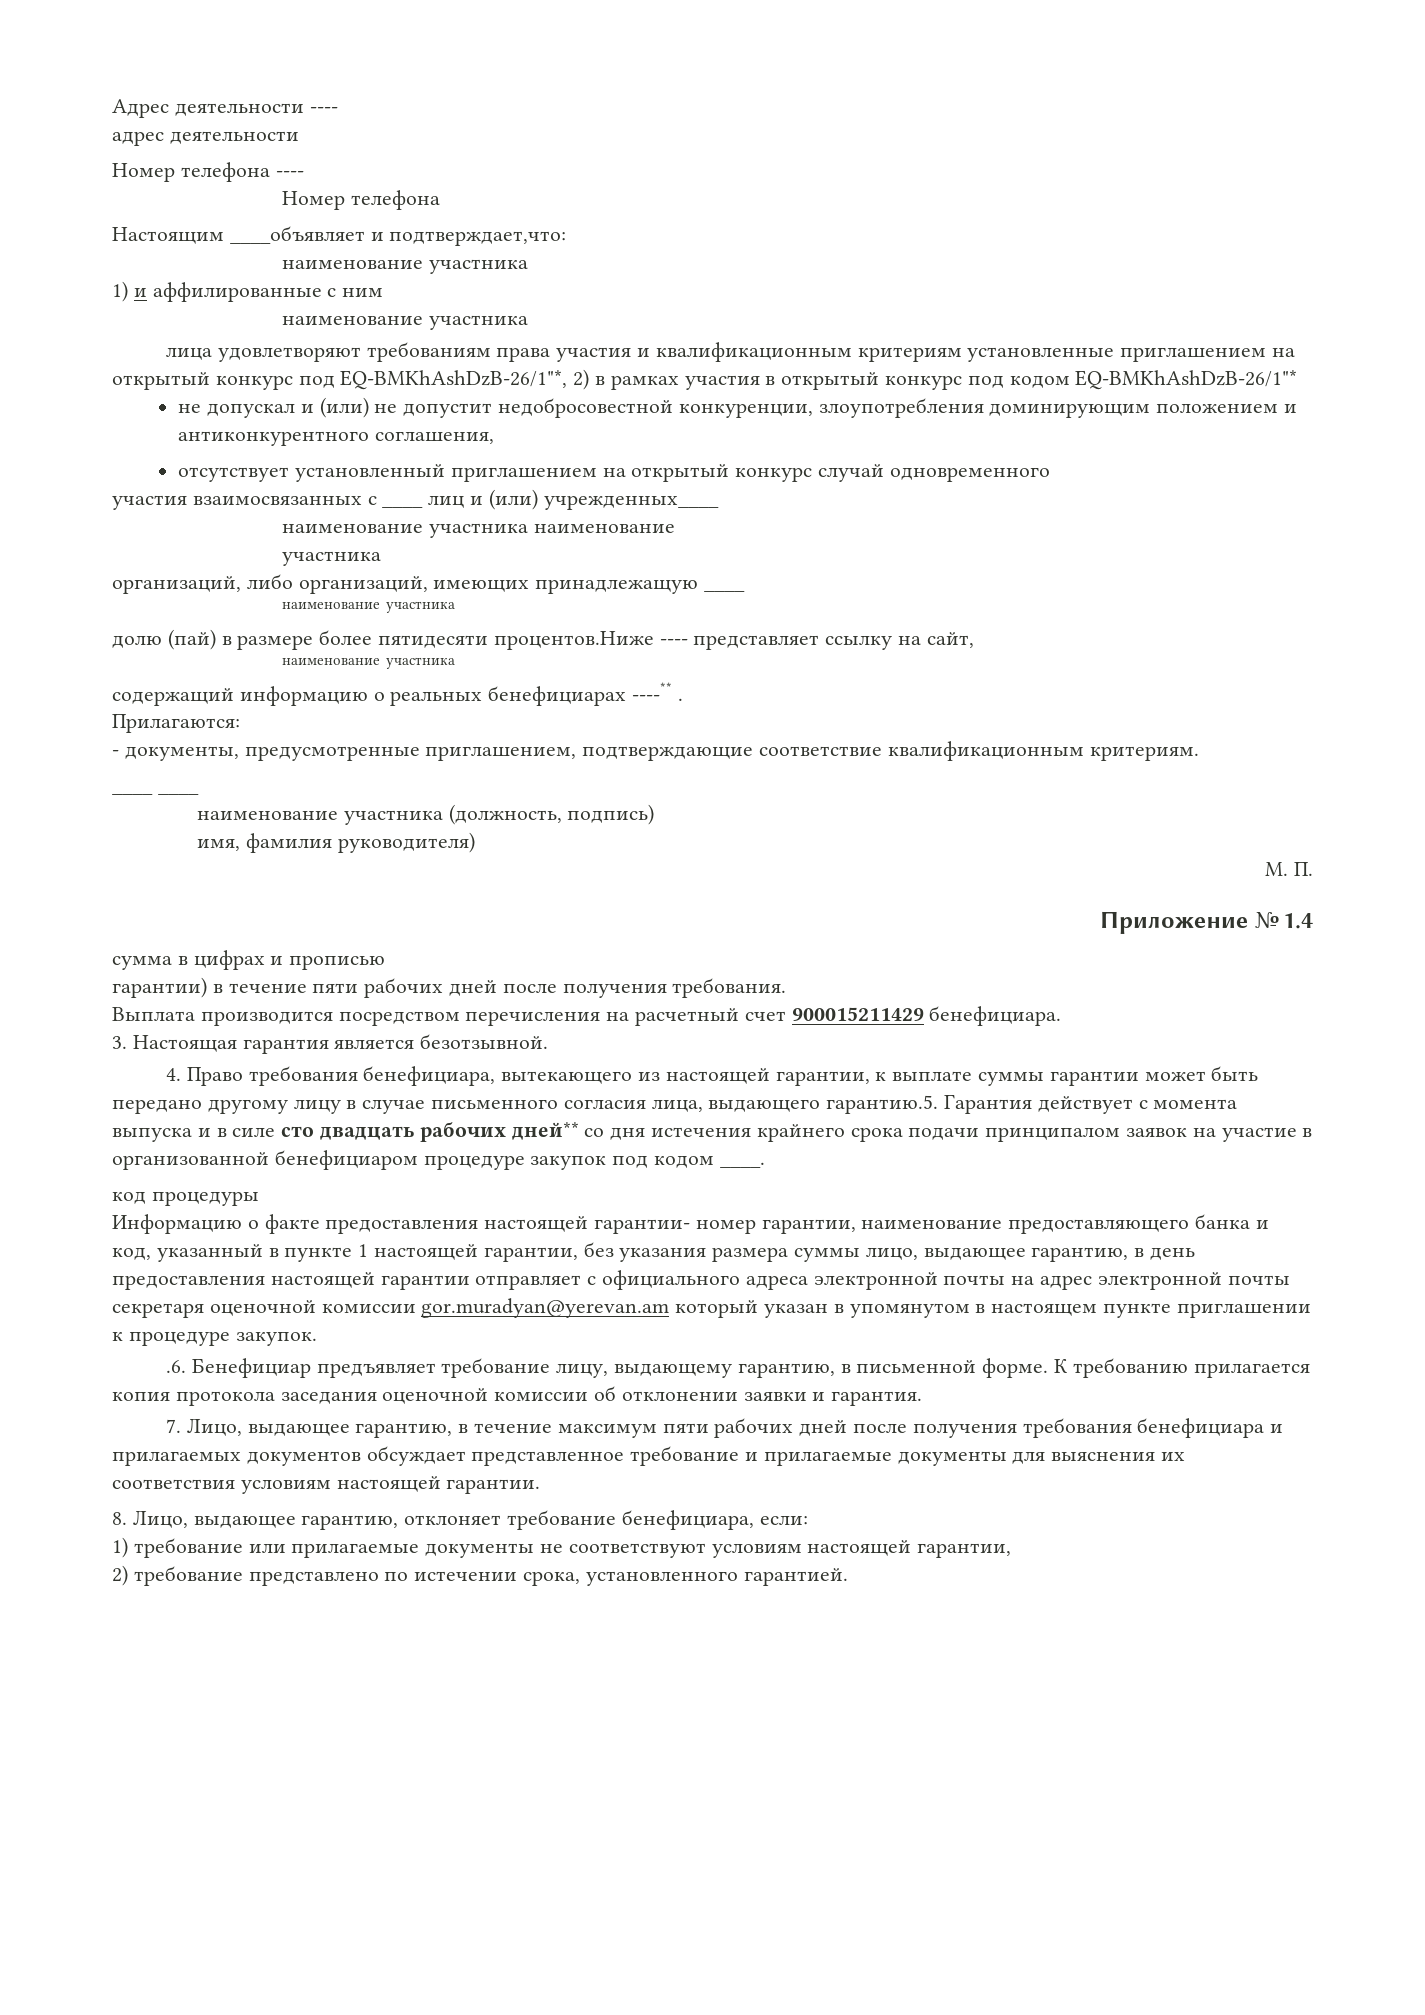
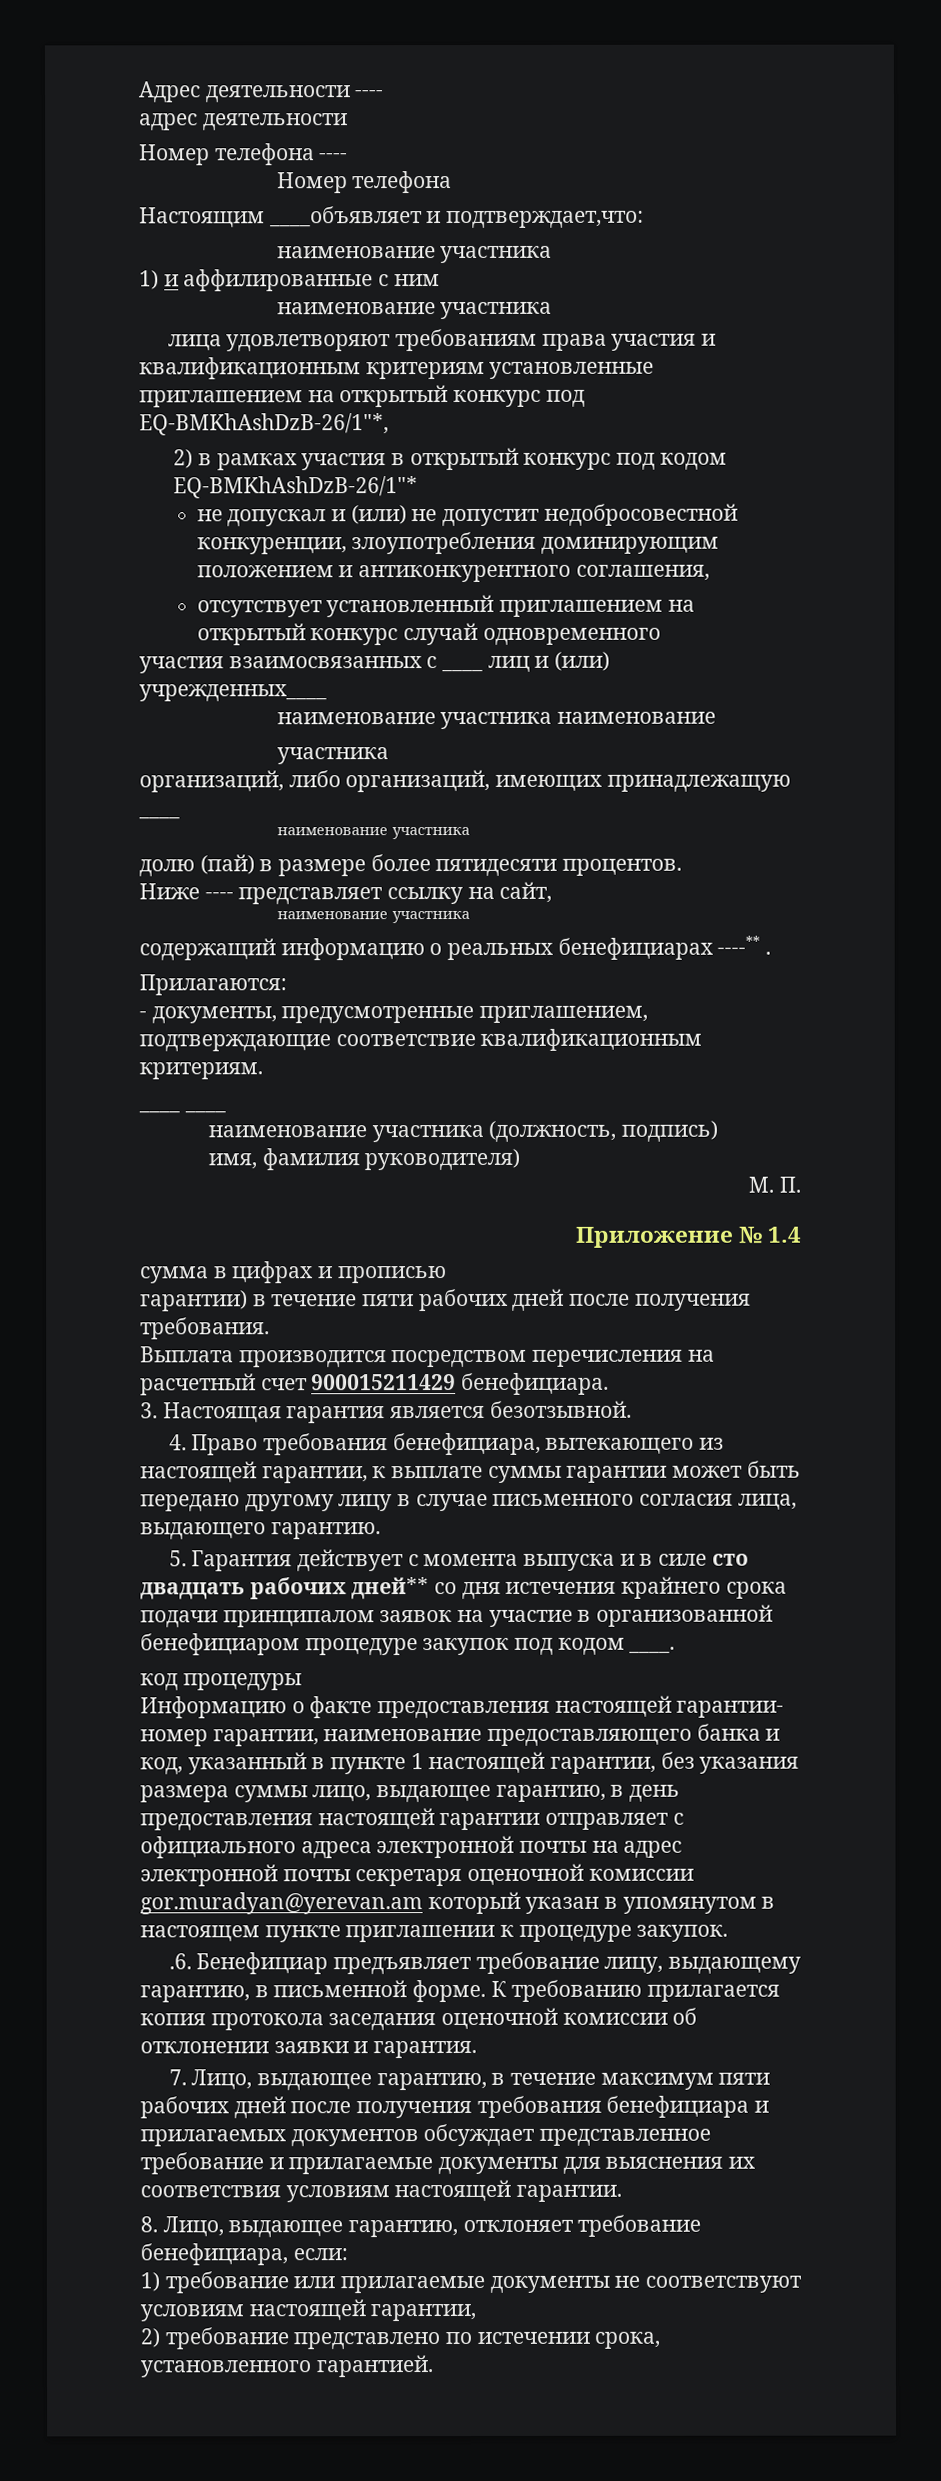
- лица удовлетворяют требованиям права участия и квалификационным критериям установленные приглашением на открытый конкурс под EQ-BMKhAshDzB-26/1"*, 2) в рамках участия в открытый конкурс под кодом EQ-BMKhAshDzB-26/1"*
+ лица удовлетворяют требованиям права участия и квалификационным критериям установленные приглашением на открытый конкурс под EQ-BMKhAshDzB-26/1"*,
+ 2) в рамках участия в открытый конкурс под кодом EQ-BMKhAshDzB-26/1"*
- долю (пай) в размере более пятидесяти процентов.Ниже ---- представляет ссылку на сайт,
+ долю (пай) в размере более пятидесяти процентов.
+ Ниже ---- представляет ссылку на сайт,
- 4. Право требования бенефициара, вытекающего из настоящей гарантии, к выплате суммы гарантии может быть передано другому лицу в случае письменного согласия лица, выдающего гарантию.5. Гарантия действует с момента выпуска и в силе сто двадцать рабочих дней** со дня истечения крайнего срока подачи принципалом заявок на участие в организованной бенефициаром процедуре закупок под кодом ____.
+ 4. Право требования бенефициара, вытекающего из настоящей гарантии, к выплате суммы гарантии может быть передано другому лицу в случае письменного согласия лица, выдающего гарантию.
+ 5. Гарантия действует с момента выпуска и в силе сто двадцать рабочих дней** со дня истечения крайнего срока подачи принципалом заявок на участие в организованной бенефициаром процедуре закупок под кодом ____.

